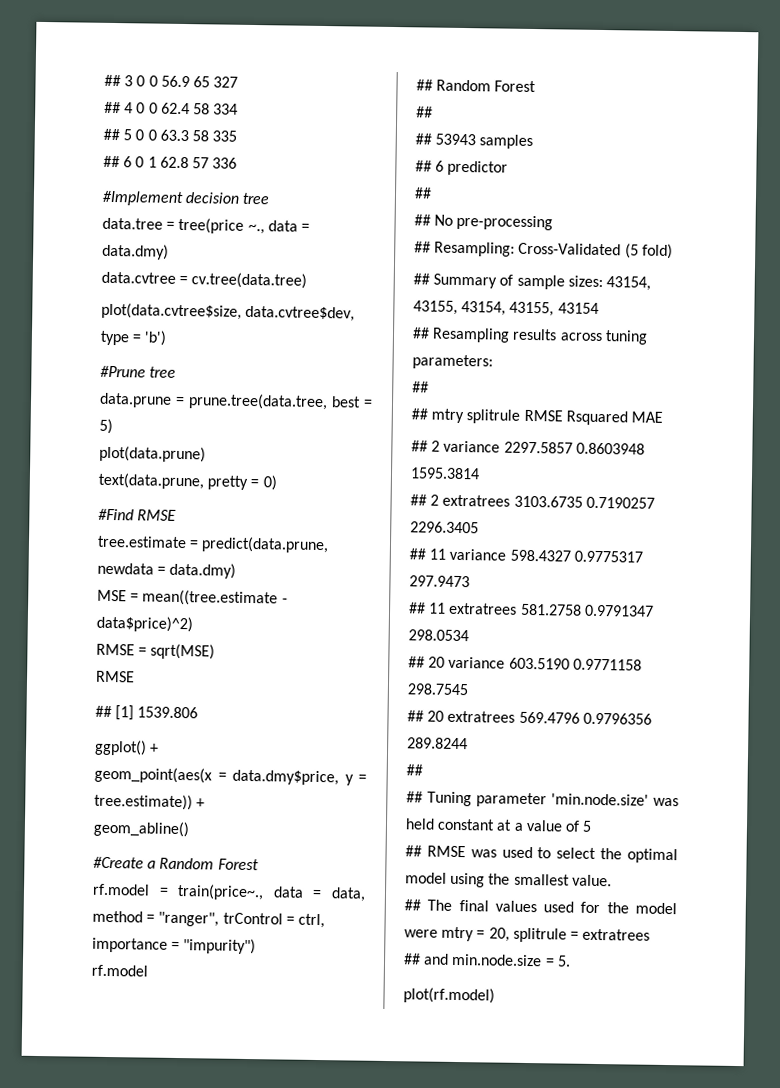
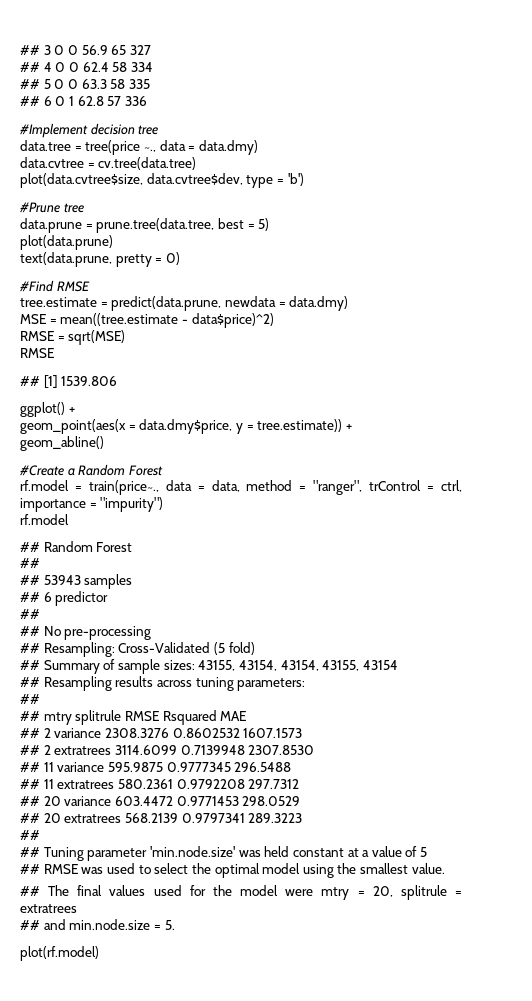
- ## Summary of sample sizes: 43154, 43155, 43154, 43155, 43154
+ ## Summary of sample sizes: 43155, 43154, 43154, 43155, 43154
- ## 2 variance 2297.5857 0.8603948 1595.3814
+ ## 2 variance 2308.3276 0.8602532 1607.1573
- ## 2 extratrees 3103.6735 0.7190257 2296.3405
+ ## 2 extratrees 3114.6099 0.7139948 2307.8530
- ## 11 variance 598.4327 0.9775317 297.9473
+ ## 11 variance 595.9875 0.9777345 296.5488
- ## 11 extratrees 581.2758 0.9791347 298.0534
+ ## 11 extratrees 580.2361 0.9792208 297.7312
- ## 20 variance 603.5190 0.9771158 298.7545
+ ## 20 variance 603.4472 0.9771453 298.0529
- ## 20 extratrees 569.4796 0.9796356 289.8244
+ ## 20 extratrees 568.2139 0.9797341 289.3223

